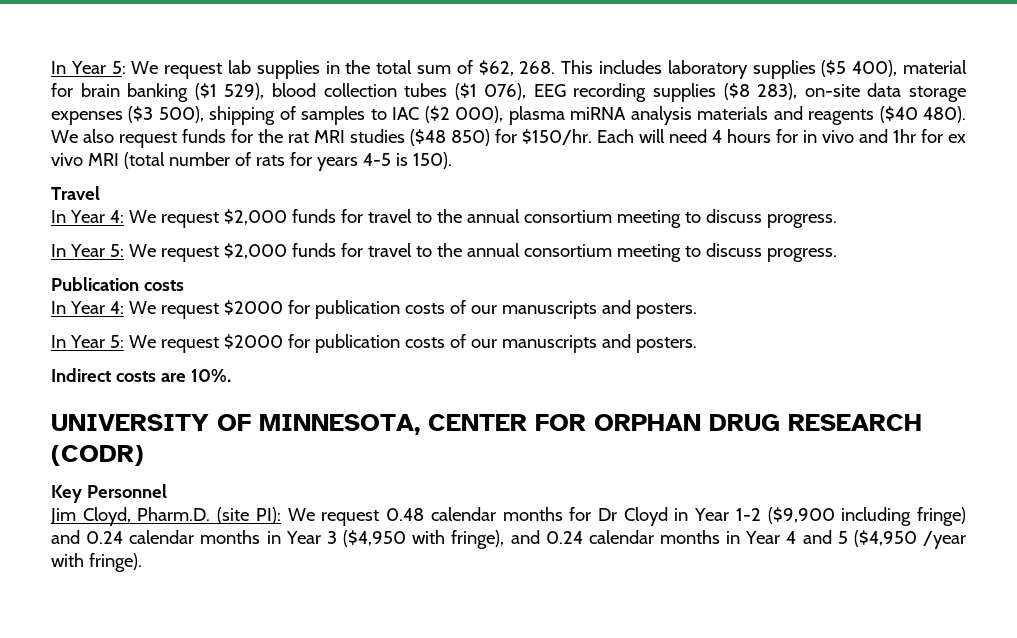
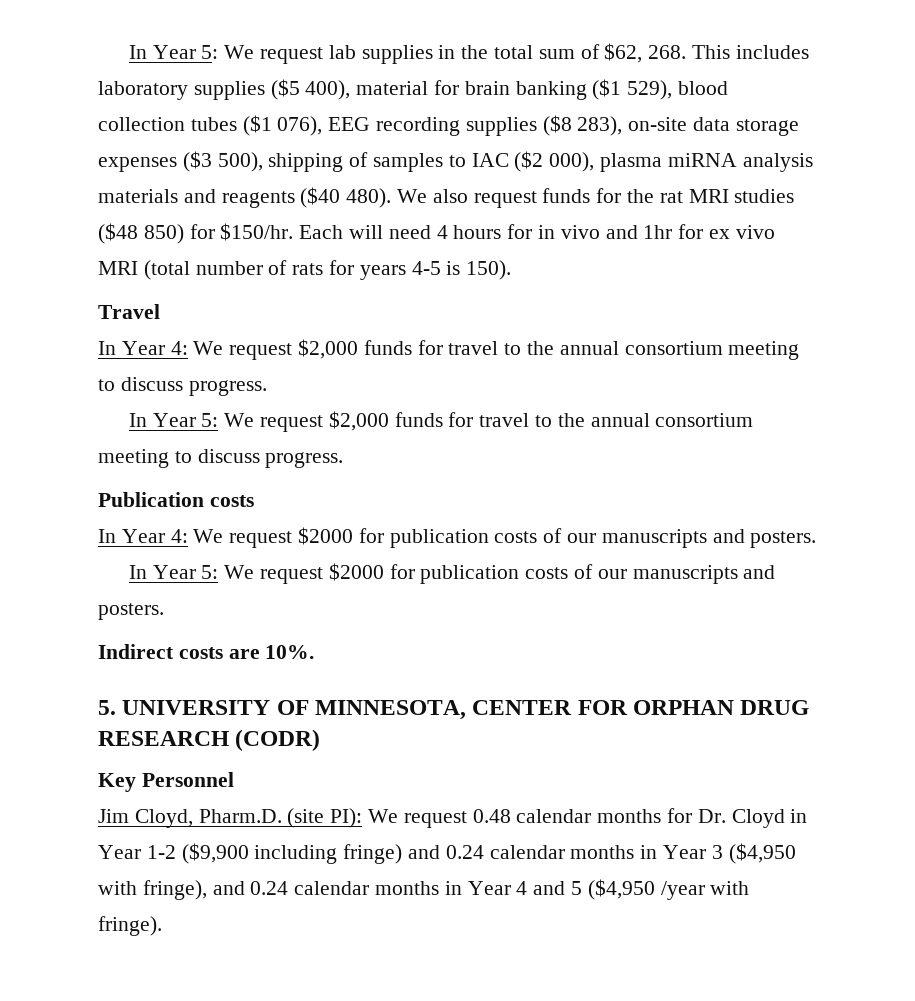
- UNIVERSITY OF MINNESOTA, CENTER FOR ORPHAN DRUG RESEARCH (CODR)
+ 5. UNIVERSITY OF MINNESOTA, CENTER FOR ORPHAN DRUG RESEARCH (CODR)
- Jim Cloyd, Pharm.D. (site PI): We request 0.48 calendar months for Dr Cloyd in Year 1-2 ($9,900 including fringe) and 0.24 calendar months in Year 3 ($4,950 with fringe), and 0.24 calendar months in Year 4 and 5 ($4,950 /year with fringe).
+ Jim Cloyd, Pharm.D. (site PI): We request 0.48 calendar months for Dr. Cloyd in Year 1-2 ($9,900 including fringe) and 0.24 calendar months in Year 3 ($4,950 with fringe), and 0.24 calendar months in Year 4 and 5 ($4,950 /year with fringe).

